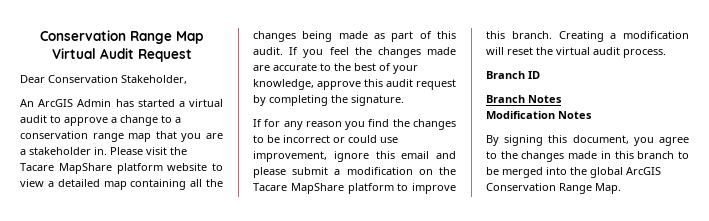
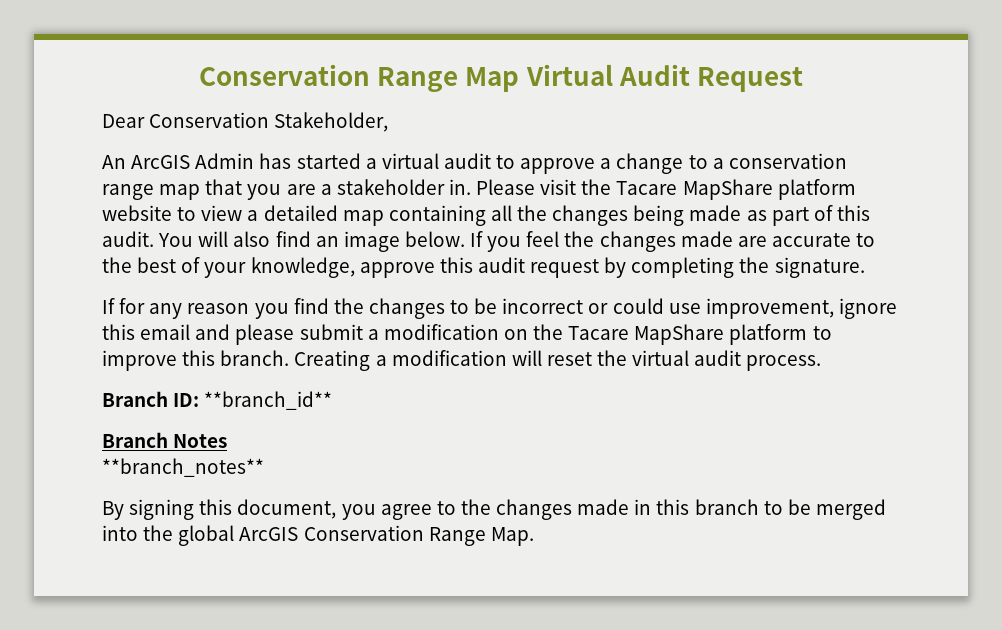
+ You will also find an image below.
- Branch ID
+ Branch ID: **branch_id**
- Modification Notes
+ **branch_notes**

